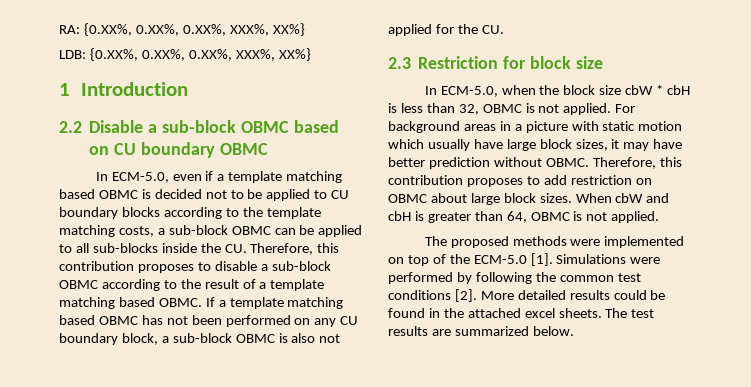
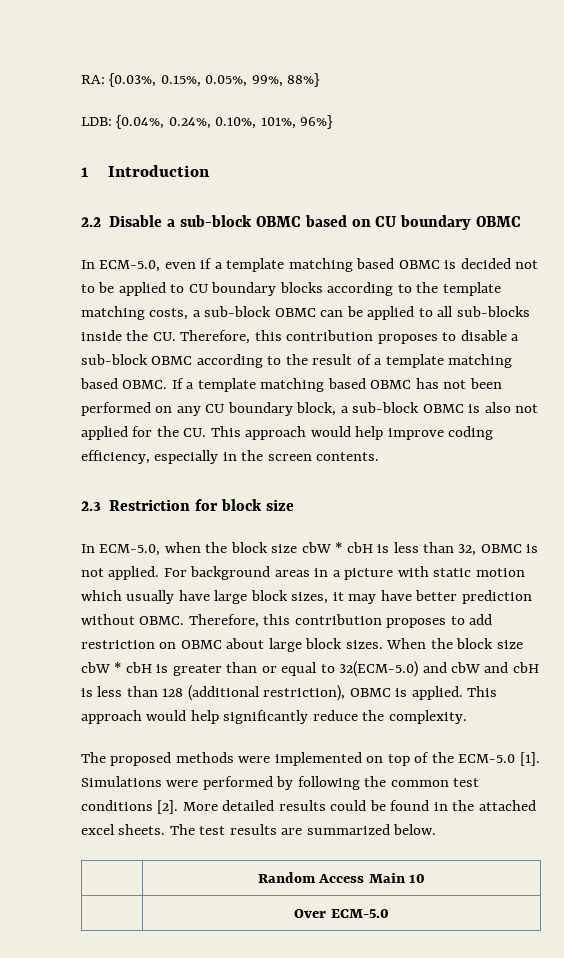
- RA: {0.XX%, 0.XX%, 0.XX%, XXX%, XX%}
- LDB: {0.XX%, 0.XX%, 0.XX%, XXX%, XX%}
+ RA: {0.03%, 0.15%, 0.05%, 99%, 88%}
+ LDB: {0.04%, 0.24%, 0.10%, 101%, 96%}
- If a template matching based OBMC has not been performed on any CU boundary block, a sub-block OBMC is also not applied for the CU.
+ If a template matching based OBMC has not been performed on any CU boundary block, a sub-block OBMC is also not applied for the CU. This approach would help improve coding efficiency, especially in the screen contents.
- When cbW and cbH is greater than 64, OBMC is not applied.
+ When the block size cbW * cbH is greater than or equal to 32(ECM-5.0) and cbW and cbH is less than 128 (additional restriction), OBMC is applied. This approach would help significantly reduce the complexity.
+ | Random Access Main 10
+ | Over ECM-5.0

